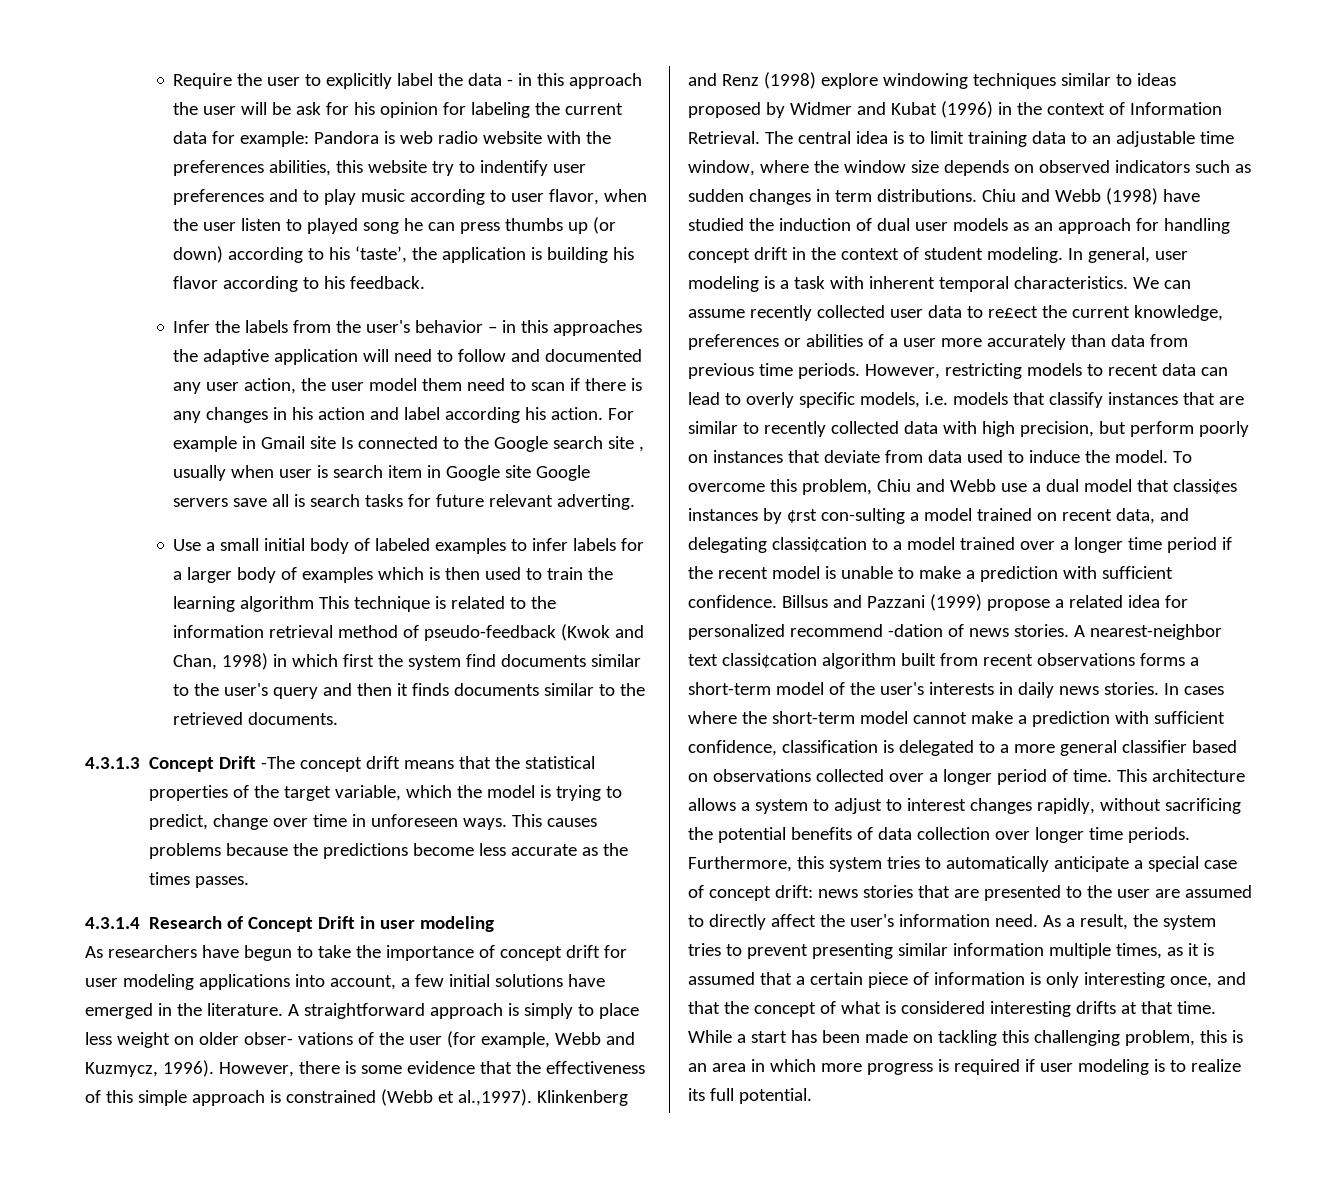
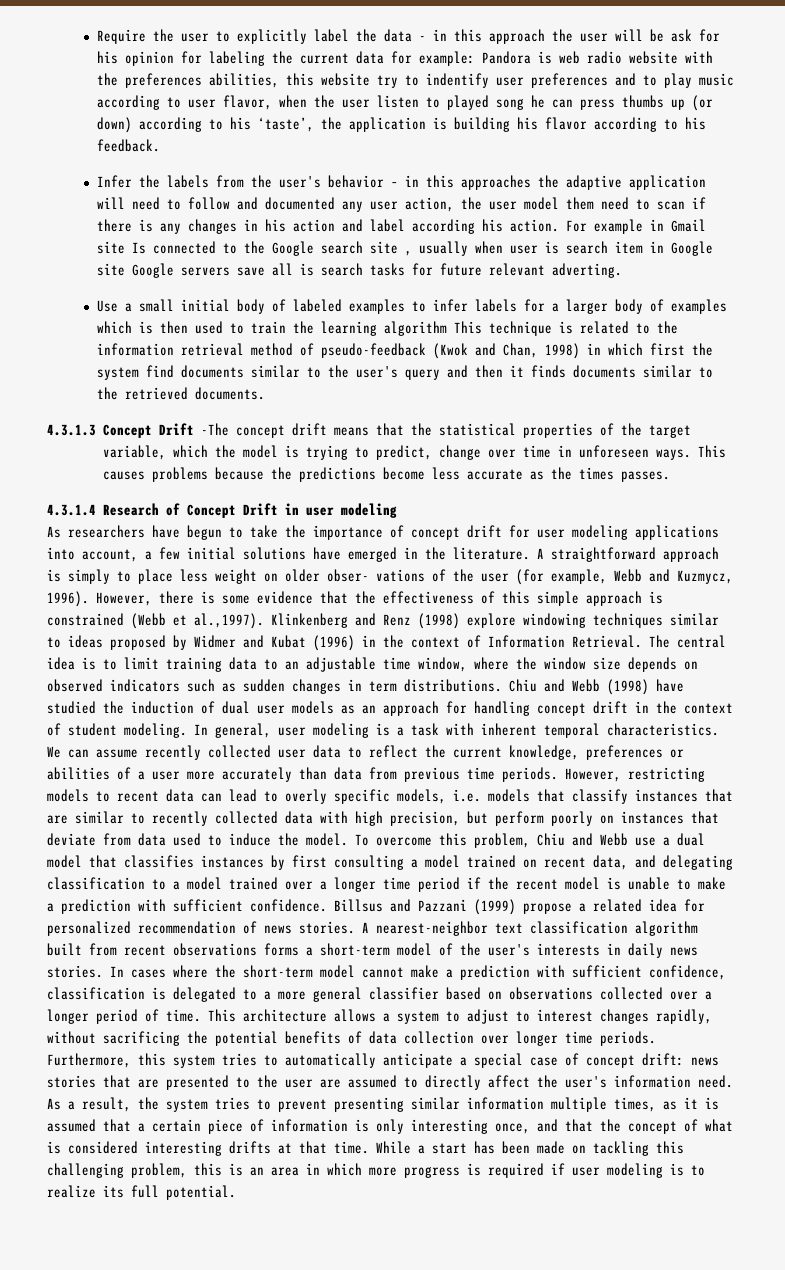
- We can assume recently collected user data to re£ect the current knowledge, preferences or abilities of a user more accurately than data from previous time periods.
+ We can assume recently collected user data to reflect the current knowledge, preferences or abilities of a user more accurately than data from previous time periods.
- To overcome this problem, Chiu and Webb use a dual model that classi¢es instances by ¢rst con-sulting a model trained on recent data, and delegating classi¢cation to a model trained over a longer time period if the recent model is unable to make a prediction with sufficient confidence.
+ To overcome this problem, Chiu and Webb use a dual model that classifies instances by first consulting a model trained on recent data, and delegating classification to a model trained over a longer time period if the recent model is unable to make a prediction with sufficient confidence.
- Billsus and Pazzani (1999) propose a related idea for personalized recommend -dation of news stories.
+ Billsus and Pazzani (1999) propose a related idea for personalized recommendation of news stories.
- A nearest-neighbor text classi¢cation algorithm built from recent observations forms a short-term model of the user's interests in daily news stories.
+ A nearest-neighbor text classification algorithm built from recent observations forms a short-term model of the user's interests in daily news stories.

